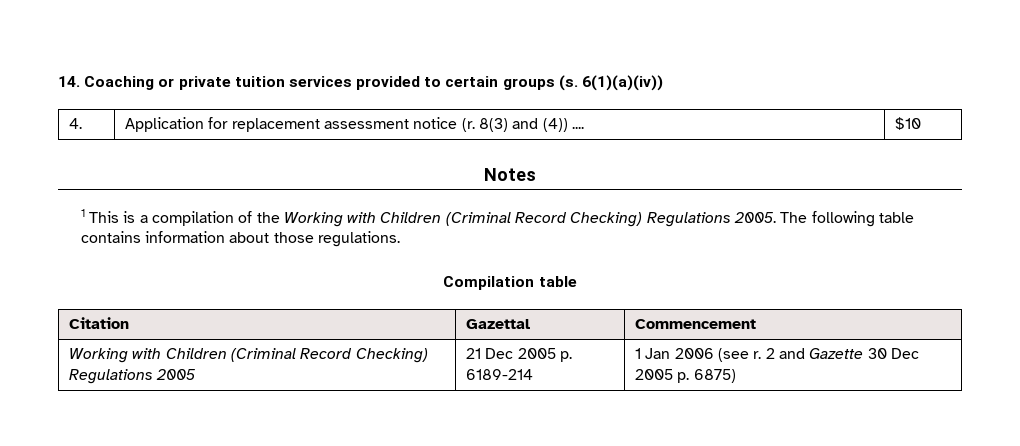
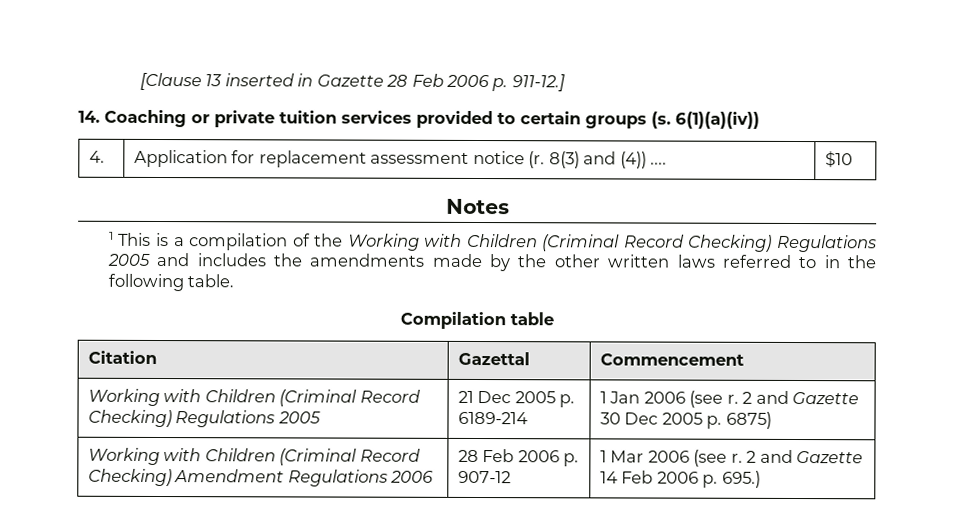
+ [Clause 13 inserted in Gazette 28 Feb 2006 p. 911-12.]
- 1 This is a compilation of the Working with Children (Criminal Record Checking) Regulations 2005. The following table contains information about those regulations.
+ 1 This is a compilation of the Working with Children (Criminal Record Checking) Regulations 2005 and includes the amendments made by the other written laws referred to in the following table.
+ Working with Children (Criminal Record Checking) Amendment Regulations 2006 | 28 Feb 2006 p. 907-12 | 1 Mar 2006 (see r. 2 and Gazette 14 Feb 2006 p. 695.)

